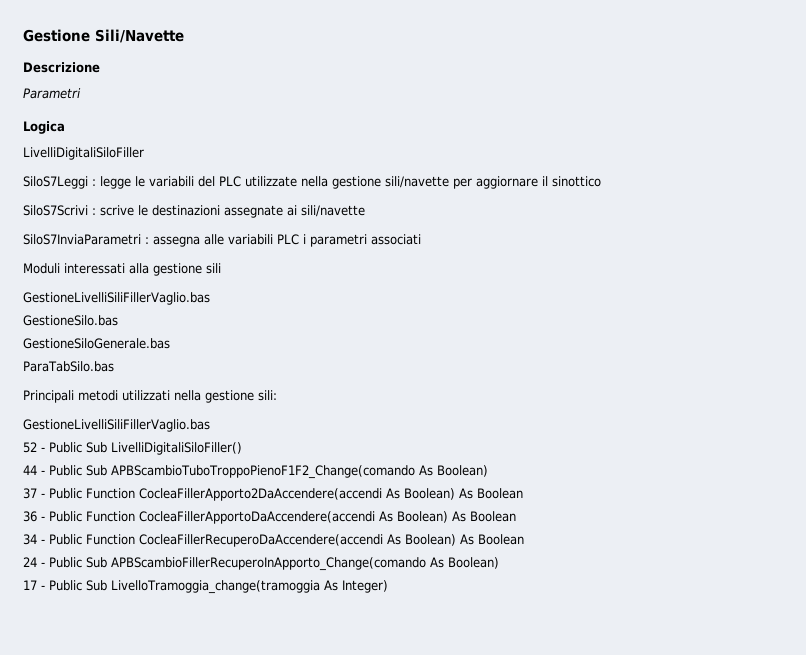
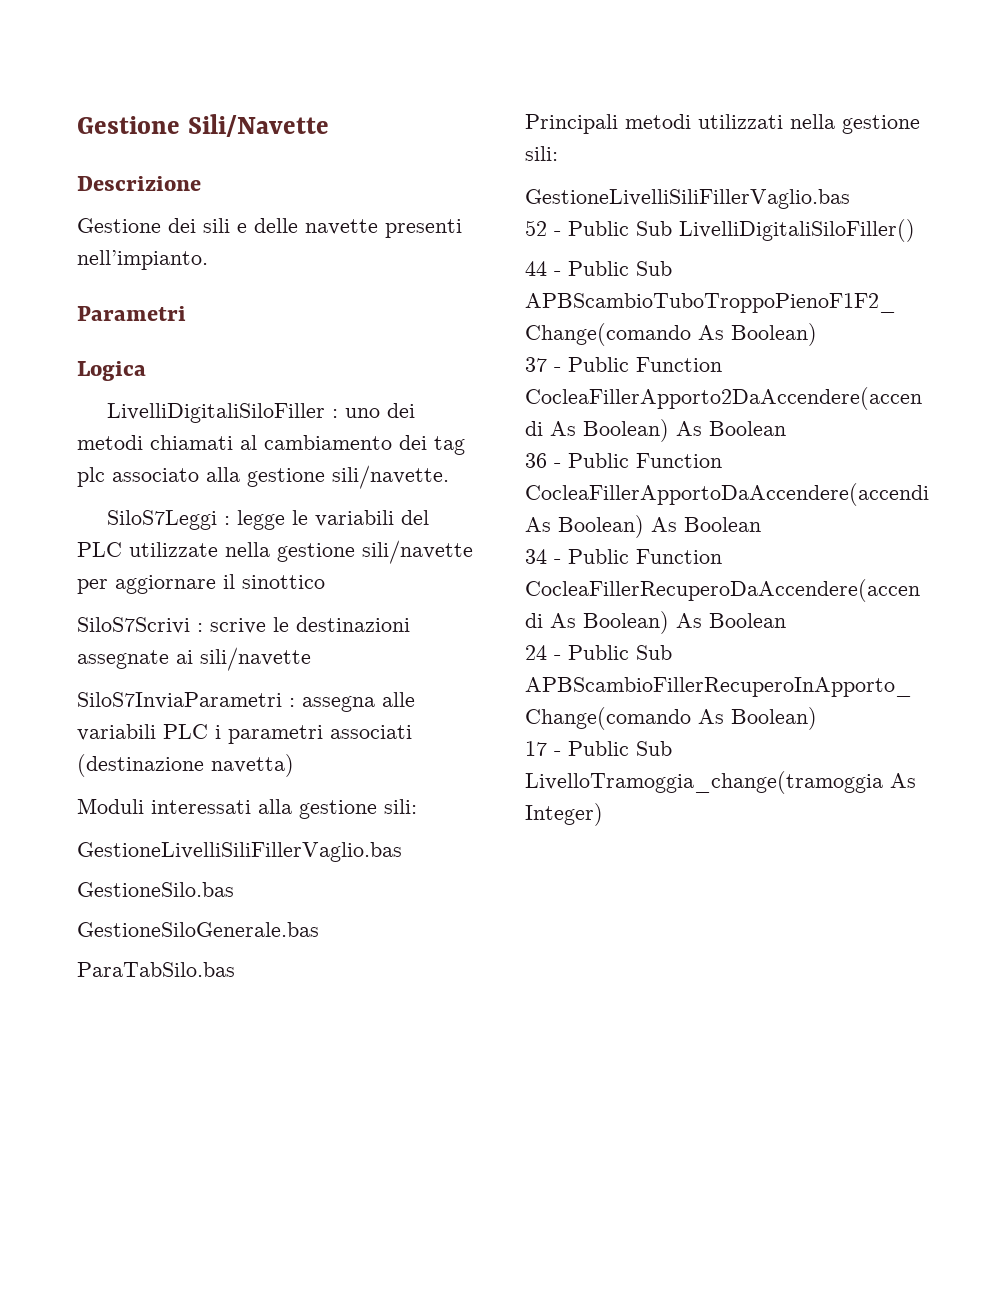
+ Gestione dei sili e delle navette presenti nell’impianto.
  Parametri
  Logica
- LivelliDigitaliSiloFiller
+ LivelliDigitaliSiloFiller : uno dei metodi chiamati al cambiamento dei tag plc associato alla gestione sili/navette.
- SiloS7InviaParametri : assegna alle variabili PLC i parametri associati
+ SiloS7InviaParametri : assegna alle variabili PLC i parametri associati (destinazione navetta)
- Moduli interessati alla gestione sili
+ Moduli interessati alla gestione sili:

